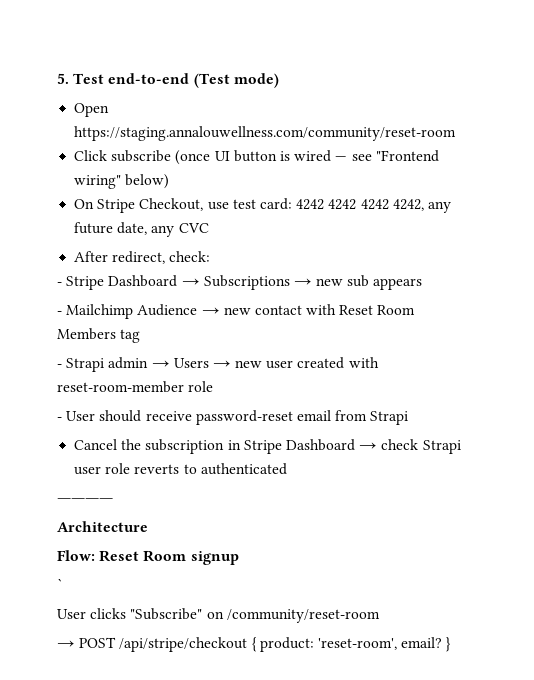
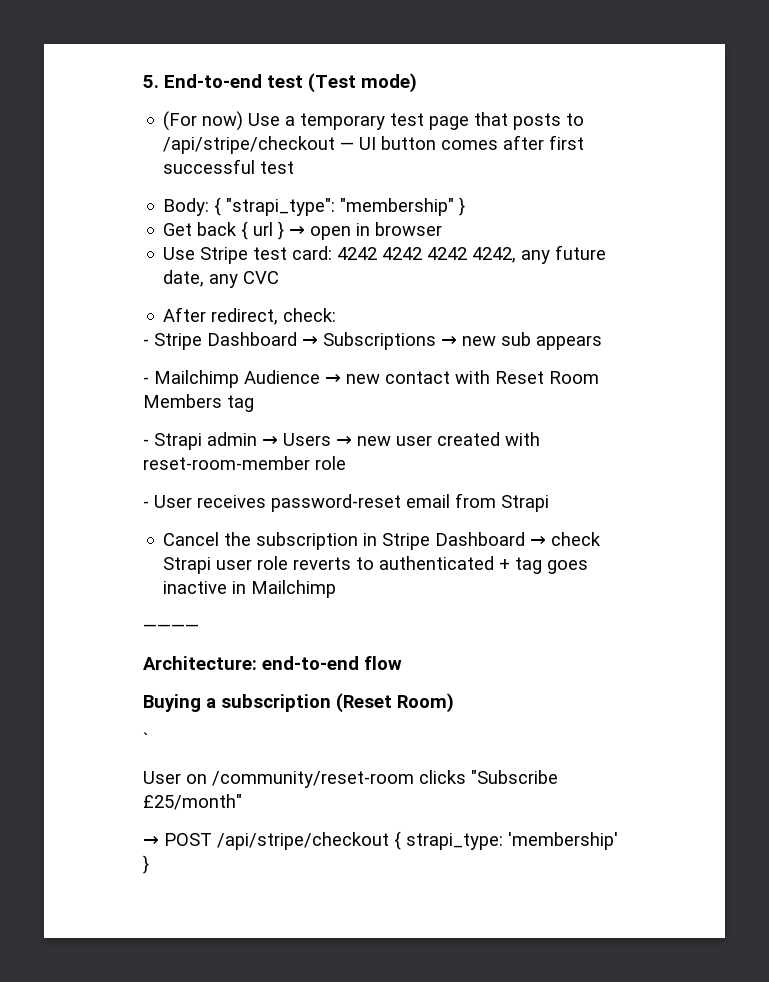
- 5. Test end-to-end (Test mode)
+ 5. End-to-end test (Test mode)
- Open https://staging.annalouwellness.com/community/reset-room
- Click subscribe (once UI button is wired — see "Frontend wiring" below)
- On Stripe Checkout, use test card: 4242 4242 4242 4242, any future date, any CVC
+ (For now) Use a temporary test page that posts to /api/stripe/checkout — UI button comes after first successful test
+ Body: { "strapi_type": "membership" }
+ Get back { url } → open in browser
+ Use Stripe test card: 4242 4242 4242 4242, any future date, any CVC
- - User should receive password-reset email from Strapi
+ - User receives password-reset email from Strapi
- Cancel the subscription in Stripe Dashboard → check Strapi user role reverts to authenticated
+ Cancel the subscription in Stripe Dashboard → check Strapi user role reverts to authenticated + tag goes inactive in Mailchimp
  ――――
- Architecture
- Flow: Reset Room signup
+ Architecture: end-to-end flow
+ Buying a subscription (Reset Room)
- User clicks "Subscribe" on /community/reset-room
+ User on /community/reset-room clicks "Subscribe £25/month"
- → POST /api/stripe/checkout { product: 'reset-room', email? }
+ → POST /api/stripe/checkout { strapi_type: 'membership' }

